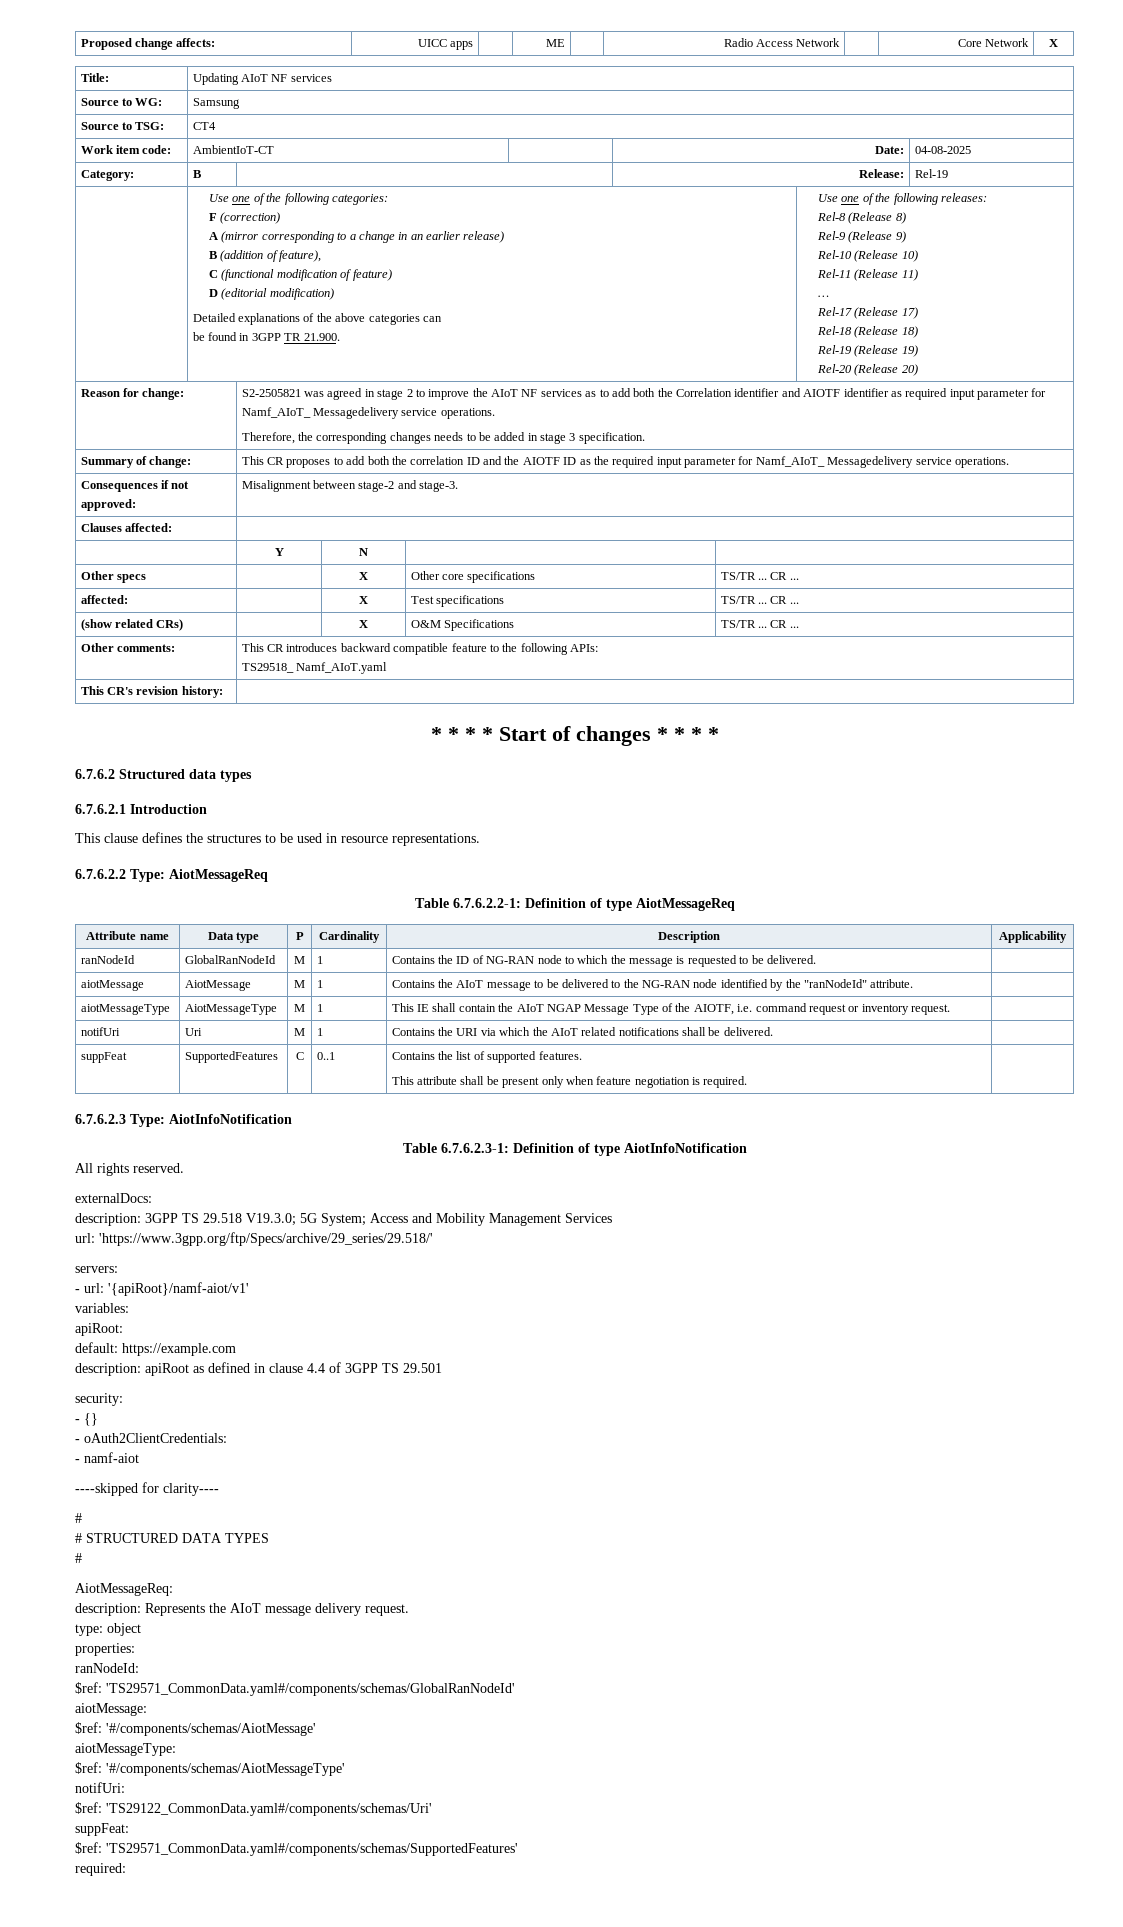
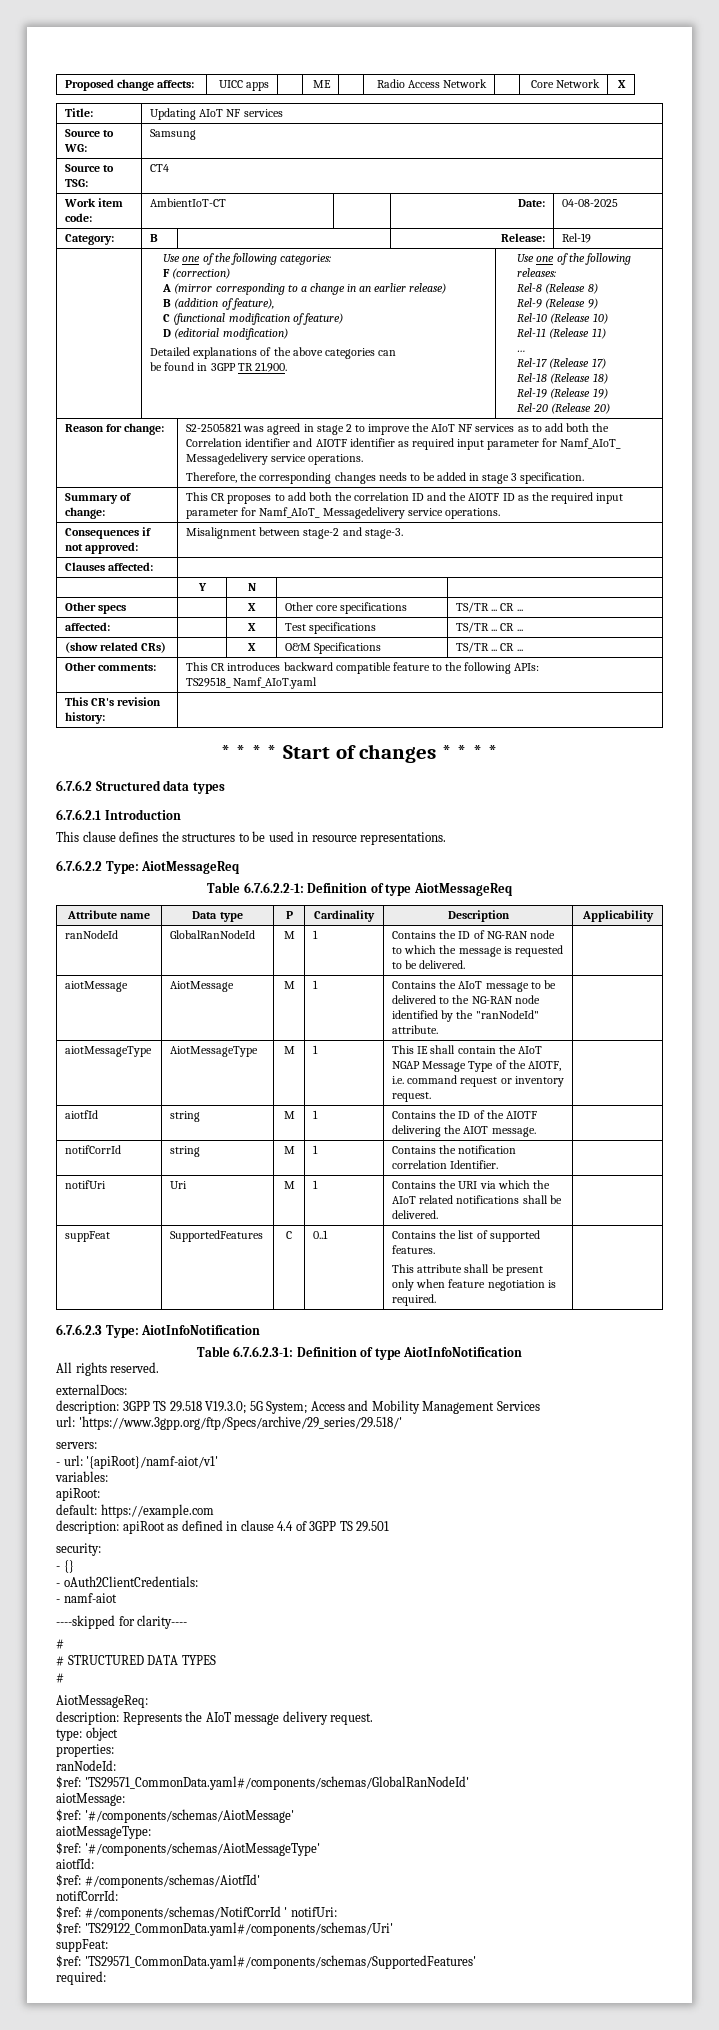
+ aiotfId | string | M | 1 | Contains the ID of the AIOTF delivering the AIOT message. |
+ notifCorrId | string | M | 1 | Contains the notification correlation Identifier. |
- notifUri:
+ aiotfId:
+ $ref: #/components/schemas/AiotfId'
+ notifCorrId:
+ $ref: #/components/schemas/NotifCorrId ' notifUri:

